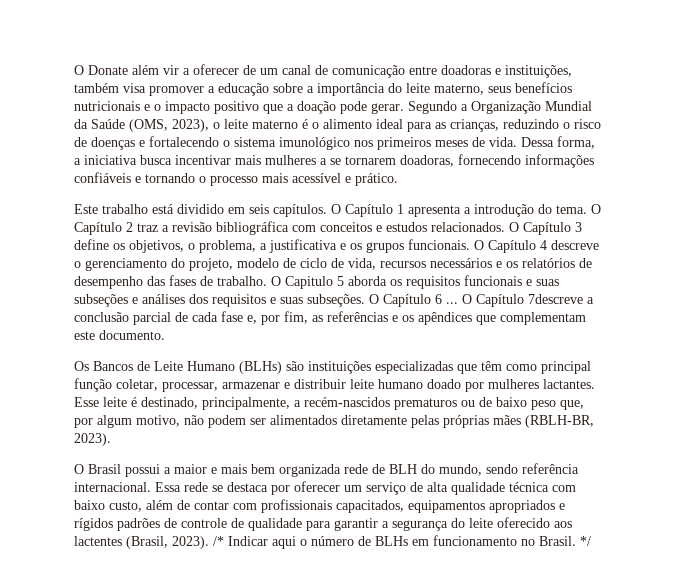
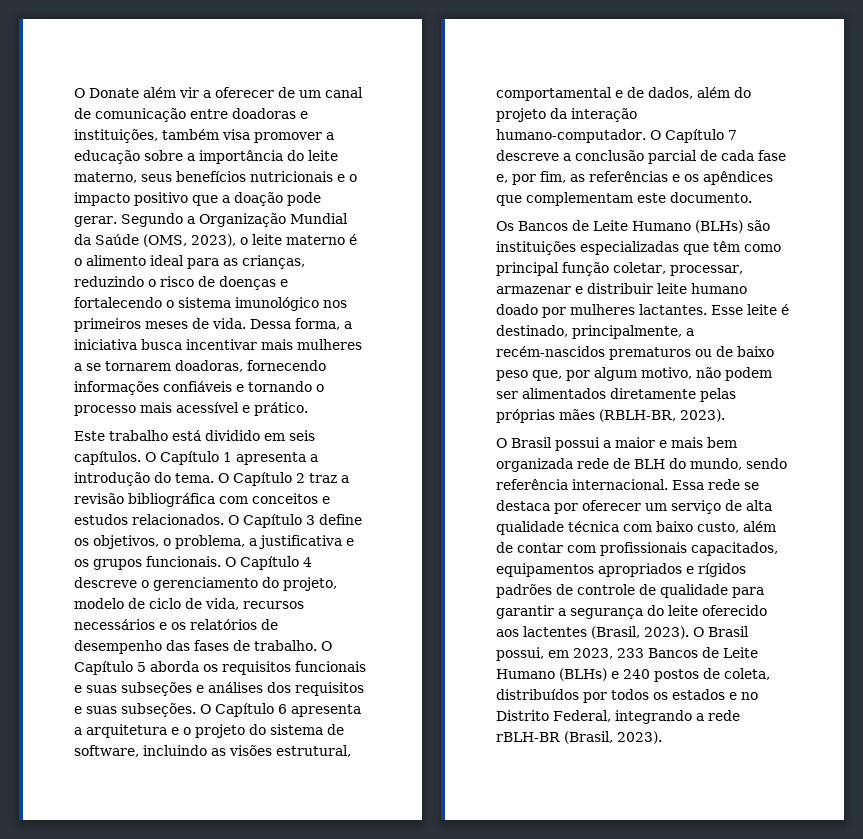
- O Capitulo 5 aborda os requisitos funcionais e suas subseções e análises dos requisitos e suas subseções.
+ O Capítulo 5 aborda os requisitos funcionais e suas subseções e análises dos requisitos e suas subseções.
- O Capítulo 6 ... O Capítulo 7descreve a conclusão parcial de cada fase e, por fim, as referências e os apêndices que complementam este documento.
+ O Capítulo 6 apresenta a arquitetura e o projeto do sistema de software, incluindo as visões estrutural, comportamental e de dados, além do projeto da interação humano-computador. O Capítulo 7 descreve a conclusão parcial de cada fase e, por fim, as referências e os apêndices que complementam este documento.
- /* Indicar aqui o número de BLHs em funcionamento no Brasil. */
+ O Brasil possui, em 2023, 233 Bancos de Leite Humano (BLHs) e 240 postos de coleta, distribuídos por todos os estados e no Distrito Federal, integrando a rede rBLH-BR (Brasil, 2023).

